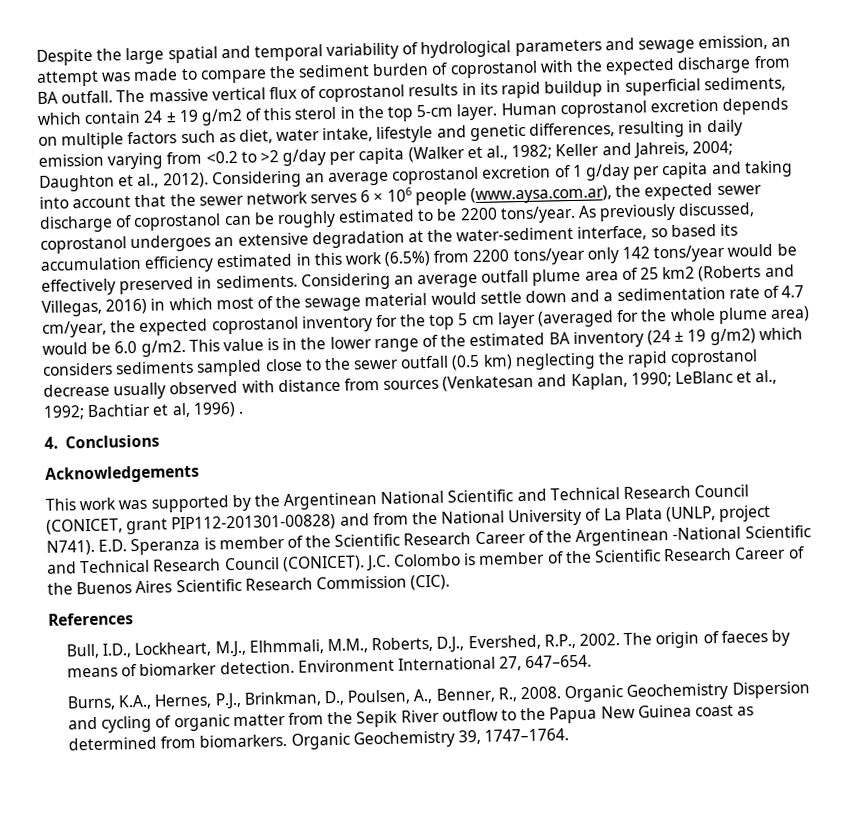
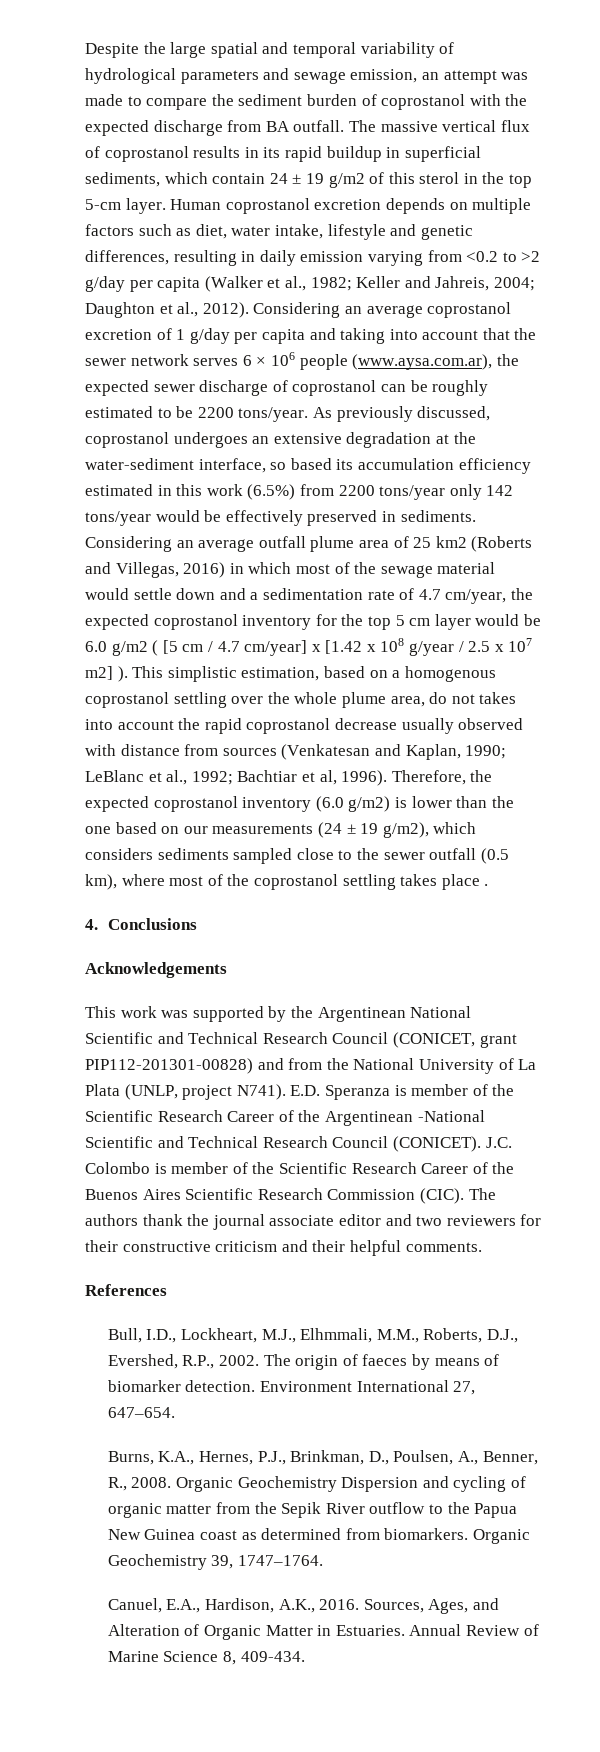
- Considering an average outfall plume area of 25 km2 (Roberts and Villegas, 2016) in which most of the sewage material would settle down and a sedimentation rate of 4.7 cm/year, the expected coprostanol inventory for the top 5 cm layer (averaged for the whole plume area) would be 6.0 g/m2. This value is in the lower range of the estimated BA inventory (24 ± 19 g/m2) which considers sediments sampled close to the sewer outfall (0.5 km) neglecting the rapid coprostanol decrease usually observed with distance from sources (Venkatesan and Kaplan, 1990;
+ Considering an average outfall plume area of 25 km2 (Roberts and Villegas, 2016) in which most of the sewage material would settle down and a sedimentation rate of 4.7 cm/year, the expected coprostanol inventory for the top 5 cm layer would be 6.0 g/m2 ( [5 cm / 4.7 cm/year] x [1.42 x 108 g/year / 2.5 x 107 m2] ). This simplistic estimation, based on a homogenous coprostanol settling over the whole plume area, do not takes into account the rapid coprostanol decrease usually observed with distance from sources (Venkatesan and Kaplan, 1990;
- Bachtiar et al, 1996) .
+ Bachtiar et al, 1996). Therefore, the expected coprostanol inventory (6.0 g/m2) is lower than the one based on our measurements (24 ± 19 g/m2), which considers sediments sampled close to the sewer outfall (0.5 km), where most of the coprostanol settling takes place .
+ The authors thank the journal associate editor and two reviewers for their constructive criticism and their helpful comments.
+ Canuel, E.A., Hardison, A.K., 2016. Sources, Ages, and Alteration of Organic Matter in Estuaries. Annual Review of Marine Science 8, 409-434.

